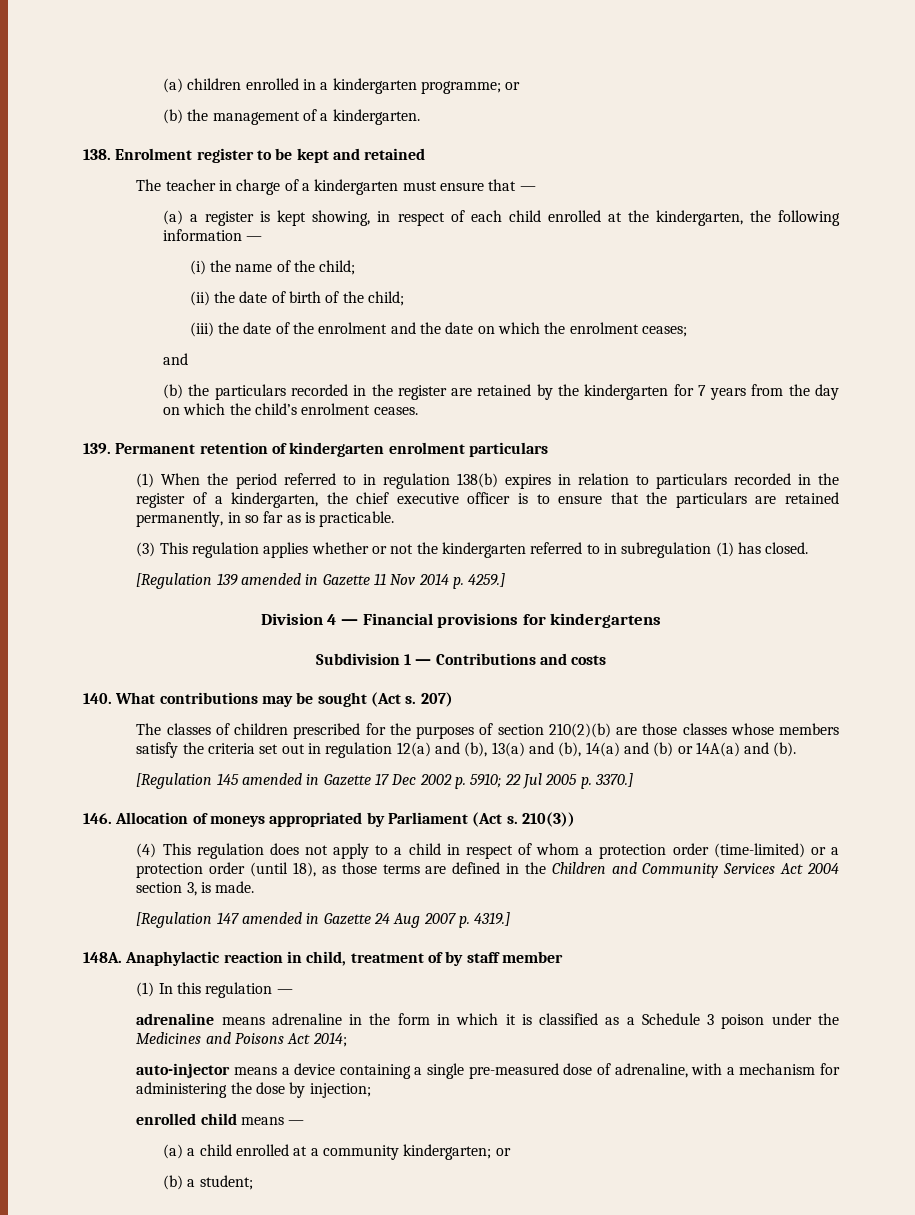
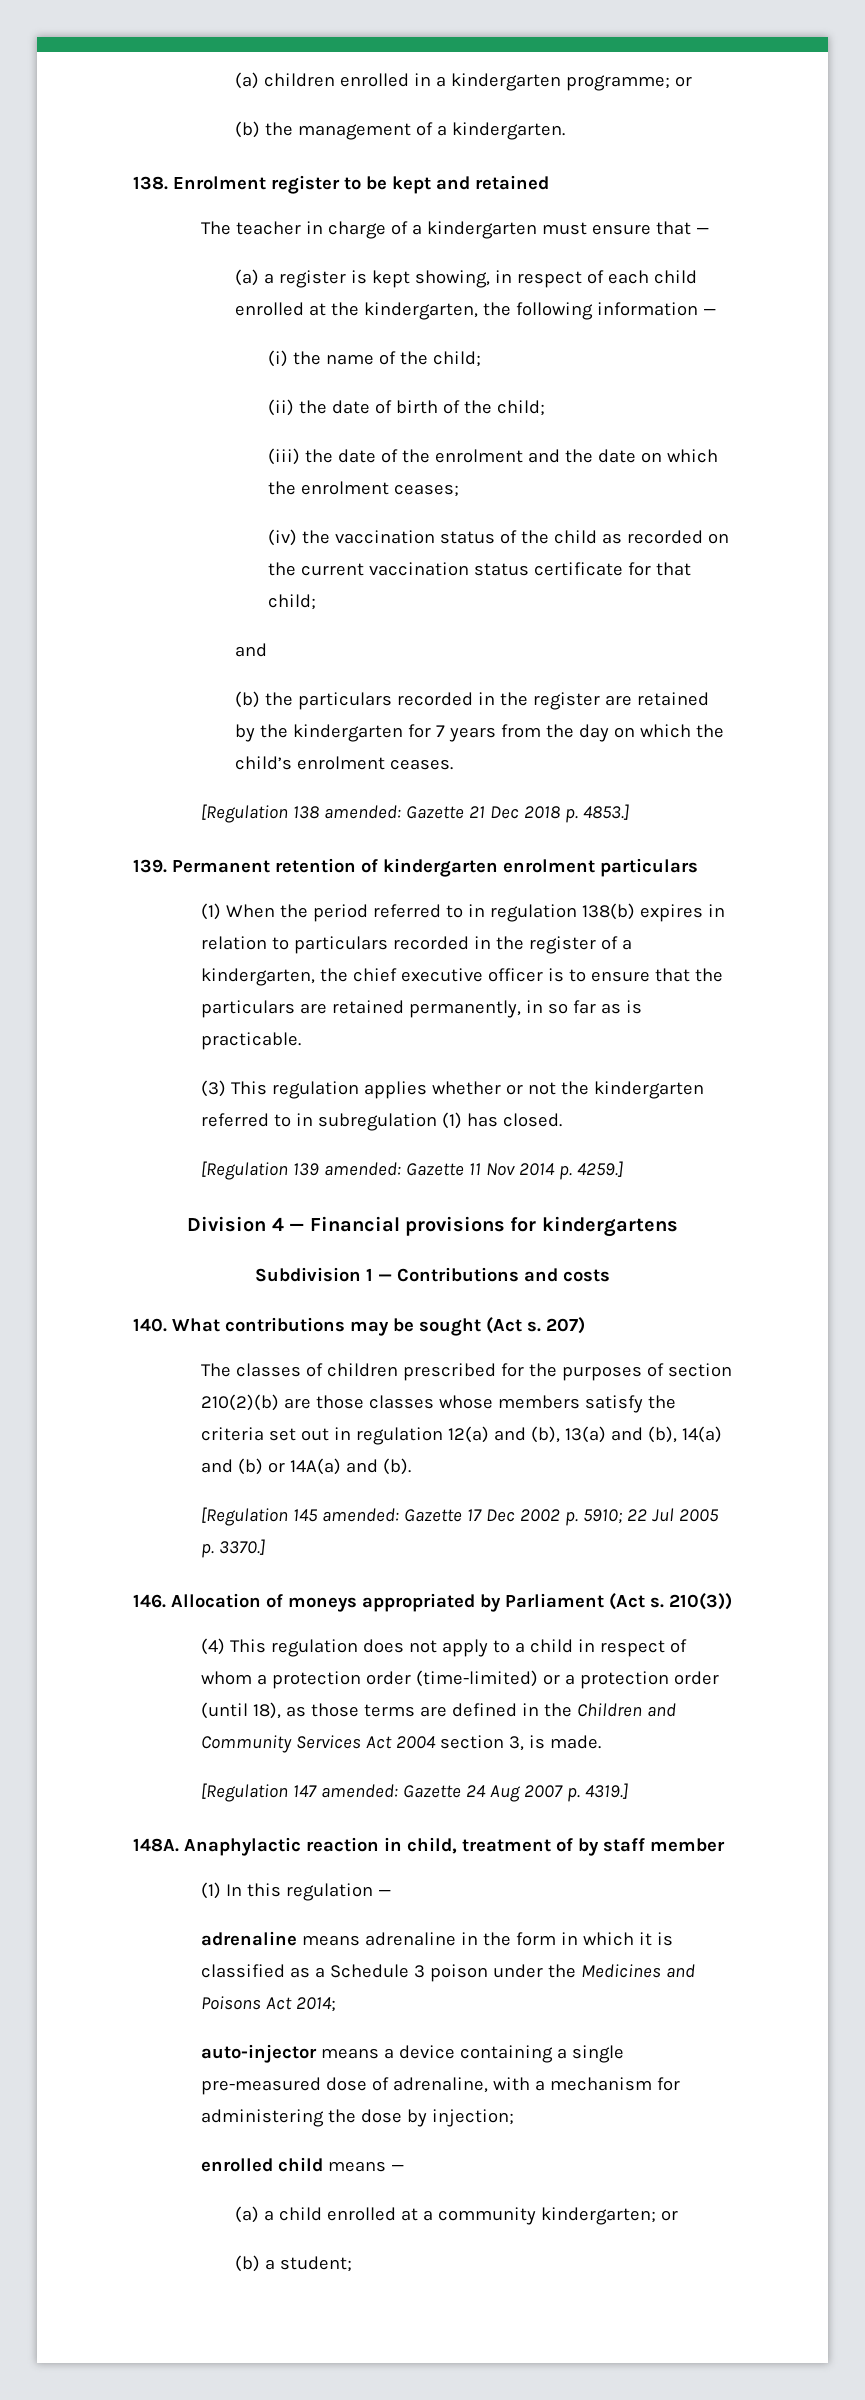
+ (iv) the vaccination status of the child as recorded on the current vaccination status certificate for that child;
+ [Regulation 138 amended: Gazette 21 Dec 2018 p. 4853.]
- [Regulation 139 amended in Gazette 11 Nov 2014 p. 4259.]
+ [Regulation 139 amended: Gazette 11 Nov 2014 p. 4259.]
- [Regulation 145 amended in Gazette 17 Dec 2002 p. 5910; 22 Jul 2005 p. 3370.]
+ [Regulation 145 amended: Gazette 17 Dec 2002 p. 5910; 22 Jul 2005 p. 3370.]
- [Regulation 147 amended in Gazette 24 Aug 2007 p. 4319.]
+ [Regulation 147 amended: Gazette 24 Aug 2007 p. 4319.]

